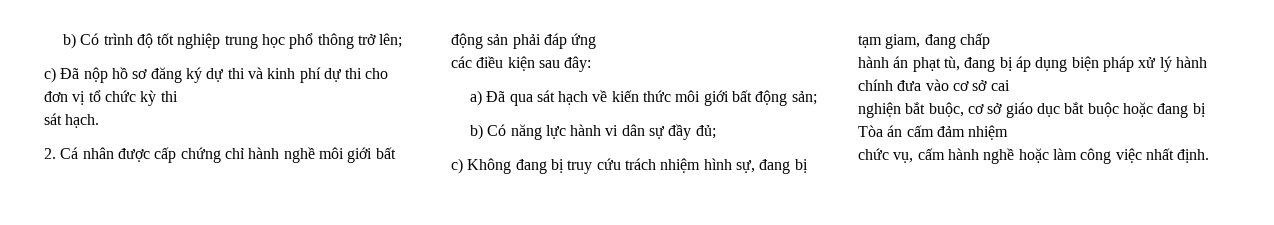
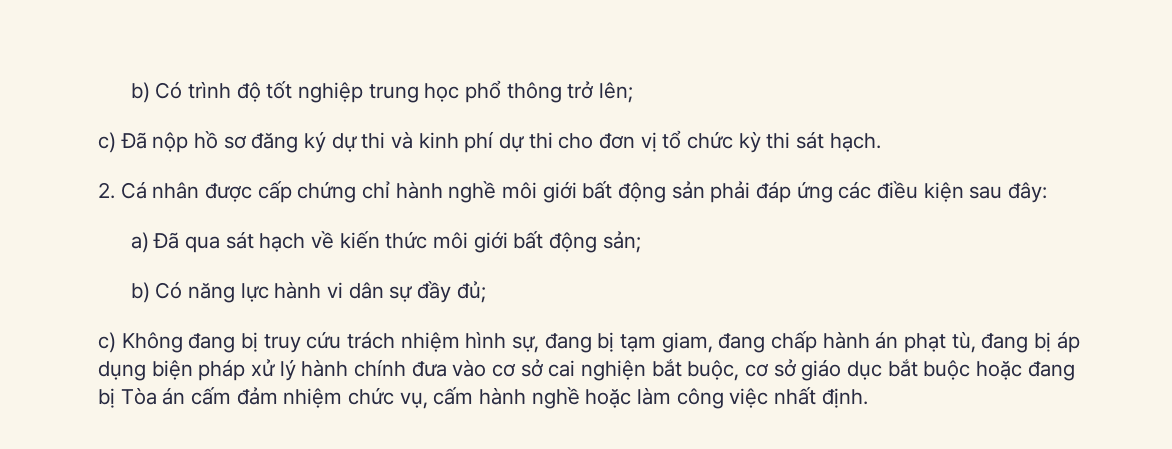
- c) Đã nộp hồ sơ đăng ký dự thi và kinh phí dự thi cho đơn vị tổ chức kỳ thi
- sát hạch.
+ c) Đã nộp hồ sơ đăng ký dự thi và kinh phí dự thi cho đơn vị tổ chức kỳ thi sát hạch.
- 2. Cá nhân được cấp chứng chỉ hành nghề môi giới bất động sản phải đáp ứng
- các điều kiện sau đây:
+ 2. Cá nhân được cấp chứng chỉ hành nghề môi giới bất động sản phải đáp ứng các điều kiện sau đây:
- c) Không đang bị truy cứu trách nhiệm hình sự, đang bị tạm giam, đang chấp
- hành án phạt tù, đang bị áp dụng biện pháp xử lý hành chính đưa vào cơ sở cai
- nghiện bắt buộc, cơ sở giáo dục bắt buộc hoặc đang bị Tòa án cấm đảm nhiệm
- chức vụ, cấm hành nghề hoặc làm công việc nhất định.
+ c) Không đang bị truy cứu trách nhiệm hình sự, đang bị tạm giam, đang chấp hành án phạt tù, đang bị áp dụng biện pháp xử lý hành chính đưa vào cơ sở cai nghiện bắt buộc, cơ sở giáo dục bắt buộc hoặc đang bị Tòa án cấm đảm nhiệm chức vụ, cấm hành nghề hoặc làm công việc nhất định.

